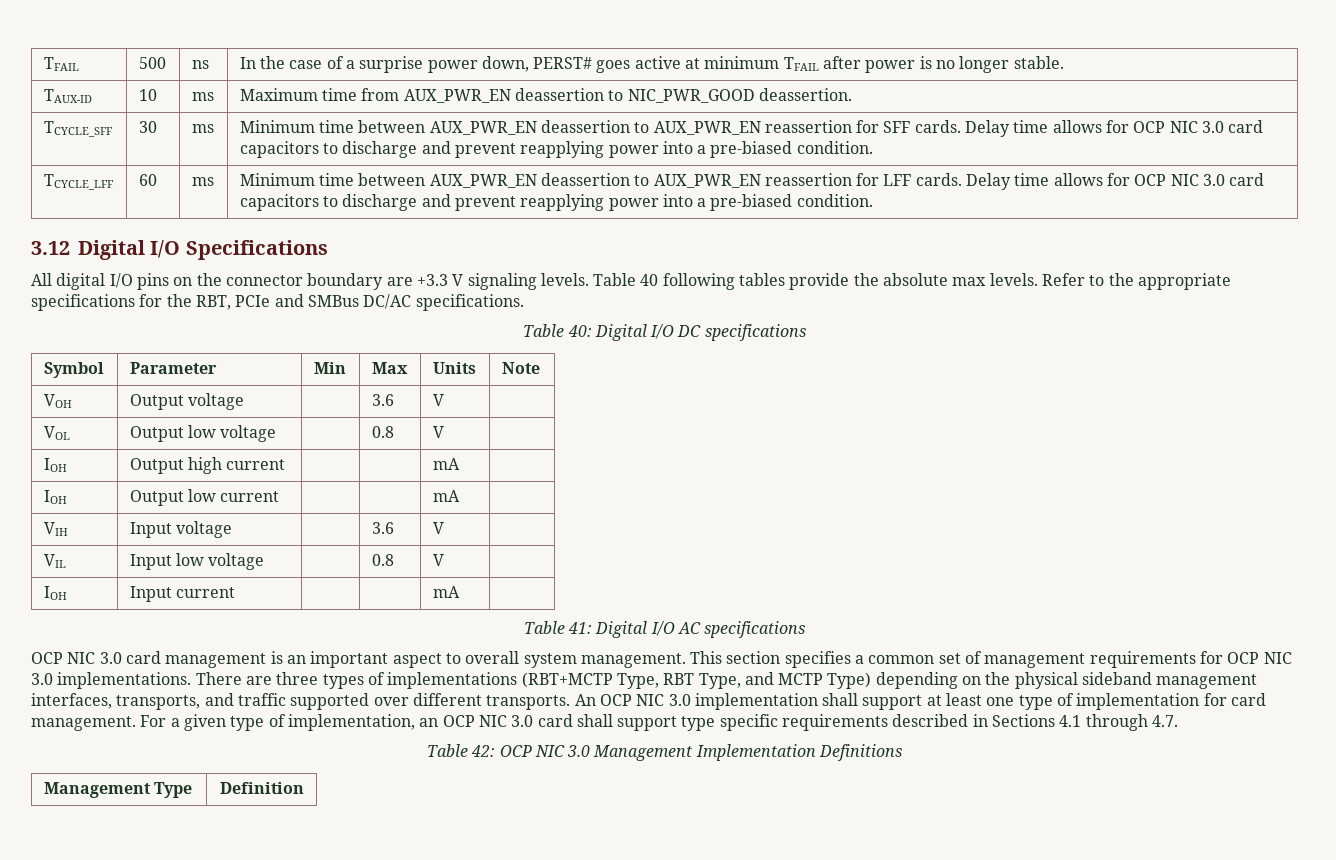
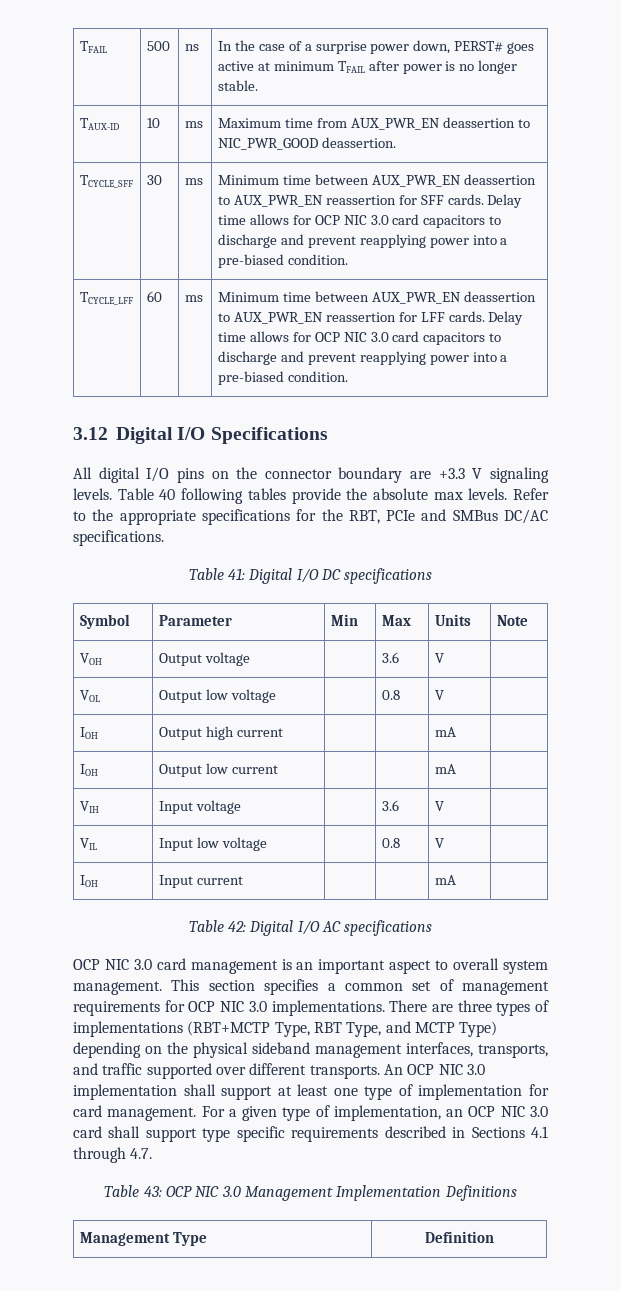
- Table 40: Digital I/O DC specifications
+ Table 41: Digital I/O DC specifications
- Table 41: Digital I/O AC specifications
+ Table 42: Digital I/O AC specifications
- Table 42: OCP NIC 3.0 Management Implementation Definitions
+ Table 43: OCP NIC 3.0 Management Implementation Definitions

